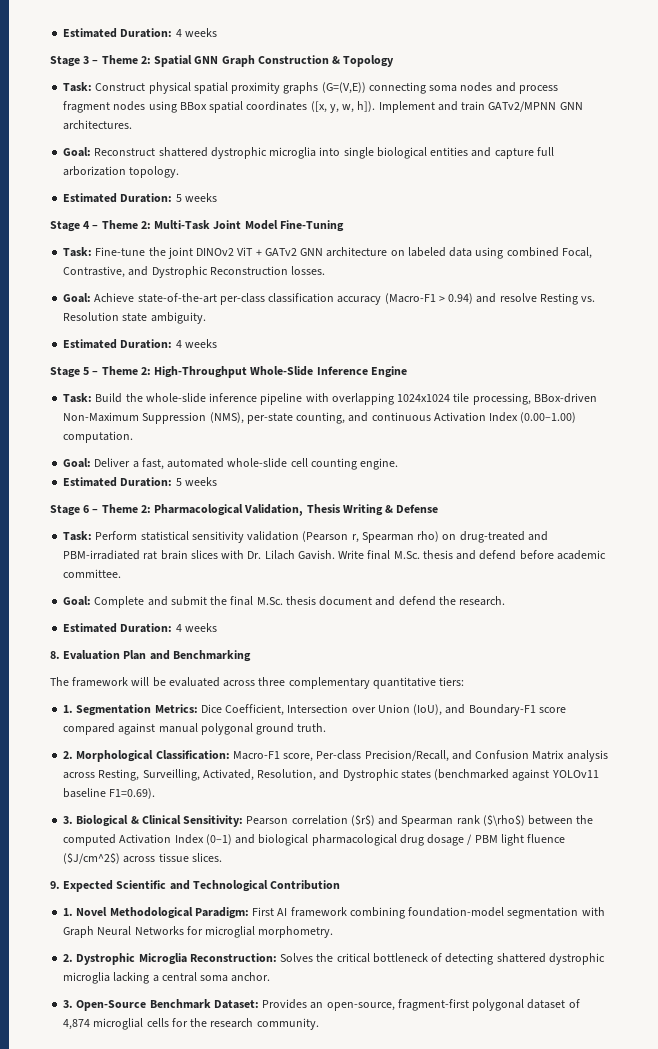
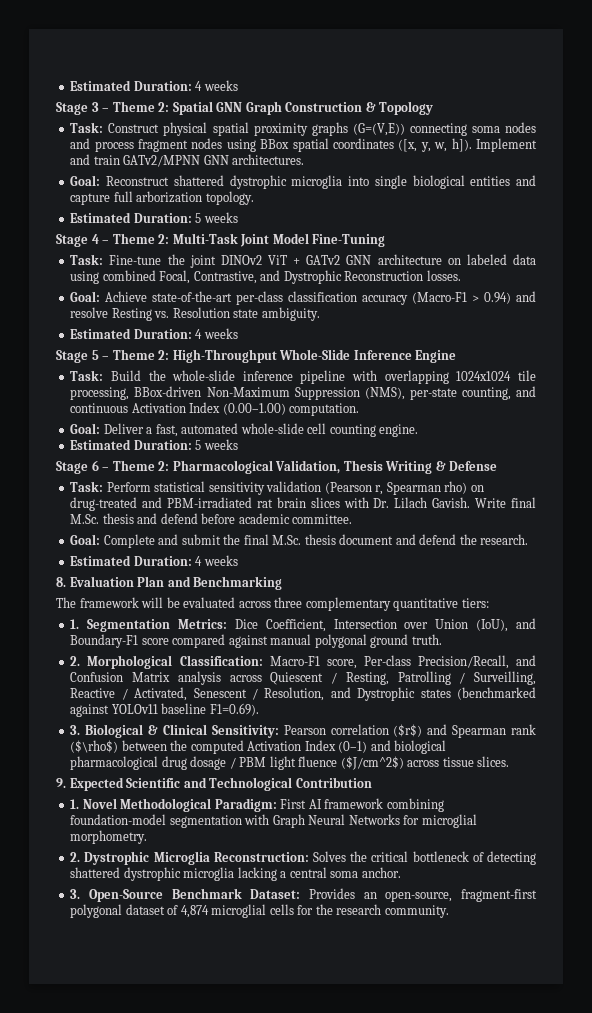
- 2. Morphological Classification: Macro-F1 score, Per-class Precision/Recall, and Confusion Matrix analysis across Resting, Surveilling, Activated, Resolution, and Dystrophic states (benchmarked against YOLOv11 baseline F1=0.69).
+ 2. Morphological Classification: Macro-F1 score, Per-class Precision/Recall, and Confusion Matrix analysis across Quiescent / Resting, Patrolling / Surveilling, Reactive / Activated, Senescent / Resolution, and Dystrophic states (benchmarked against YOLOv11 baseline F1=0.69).

